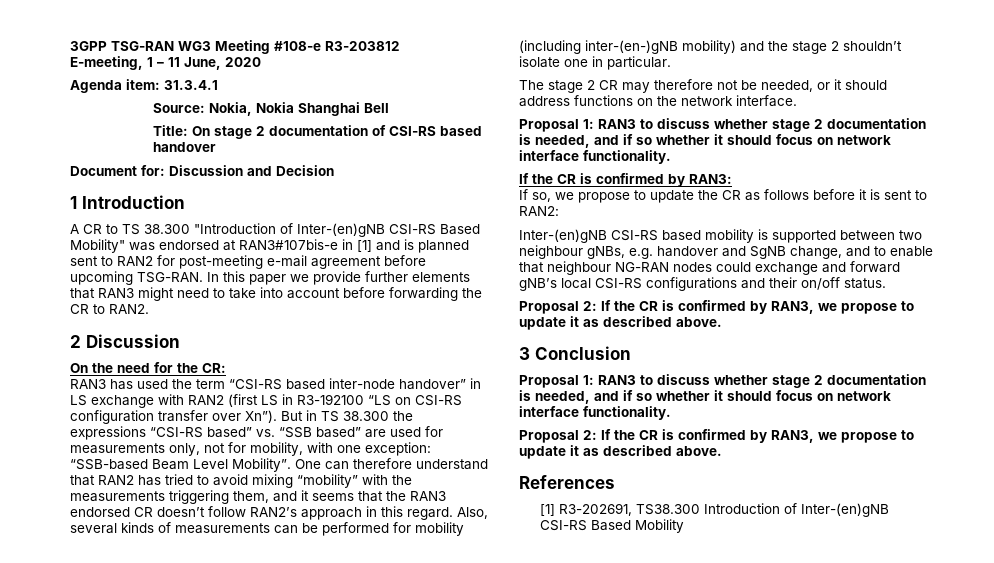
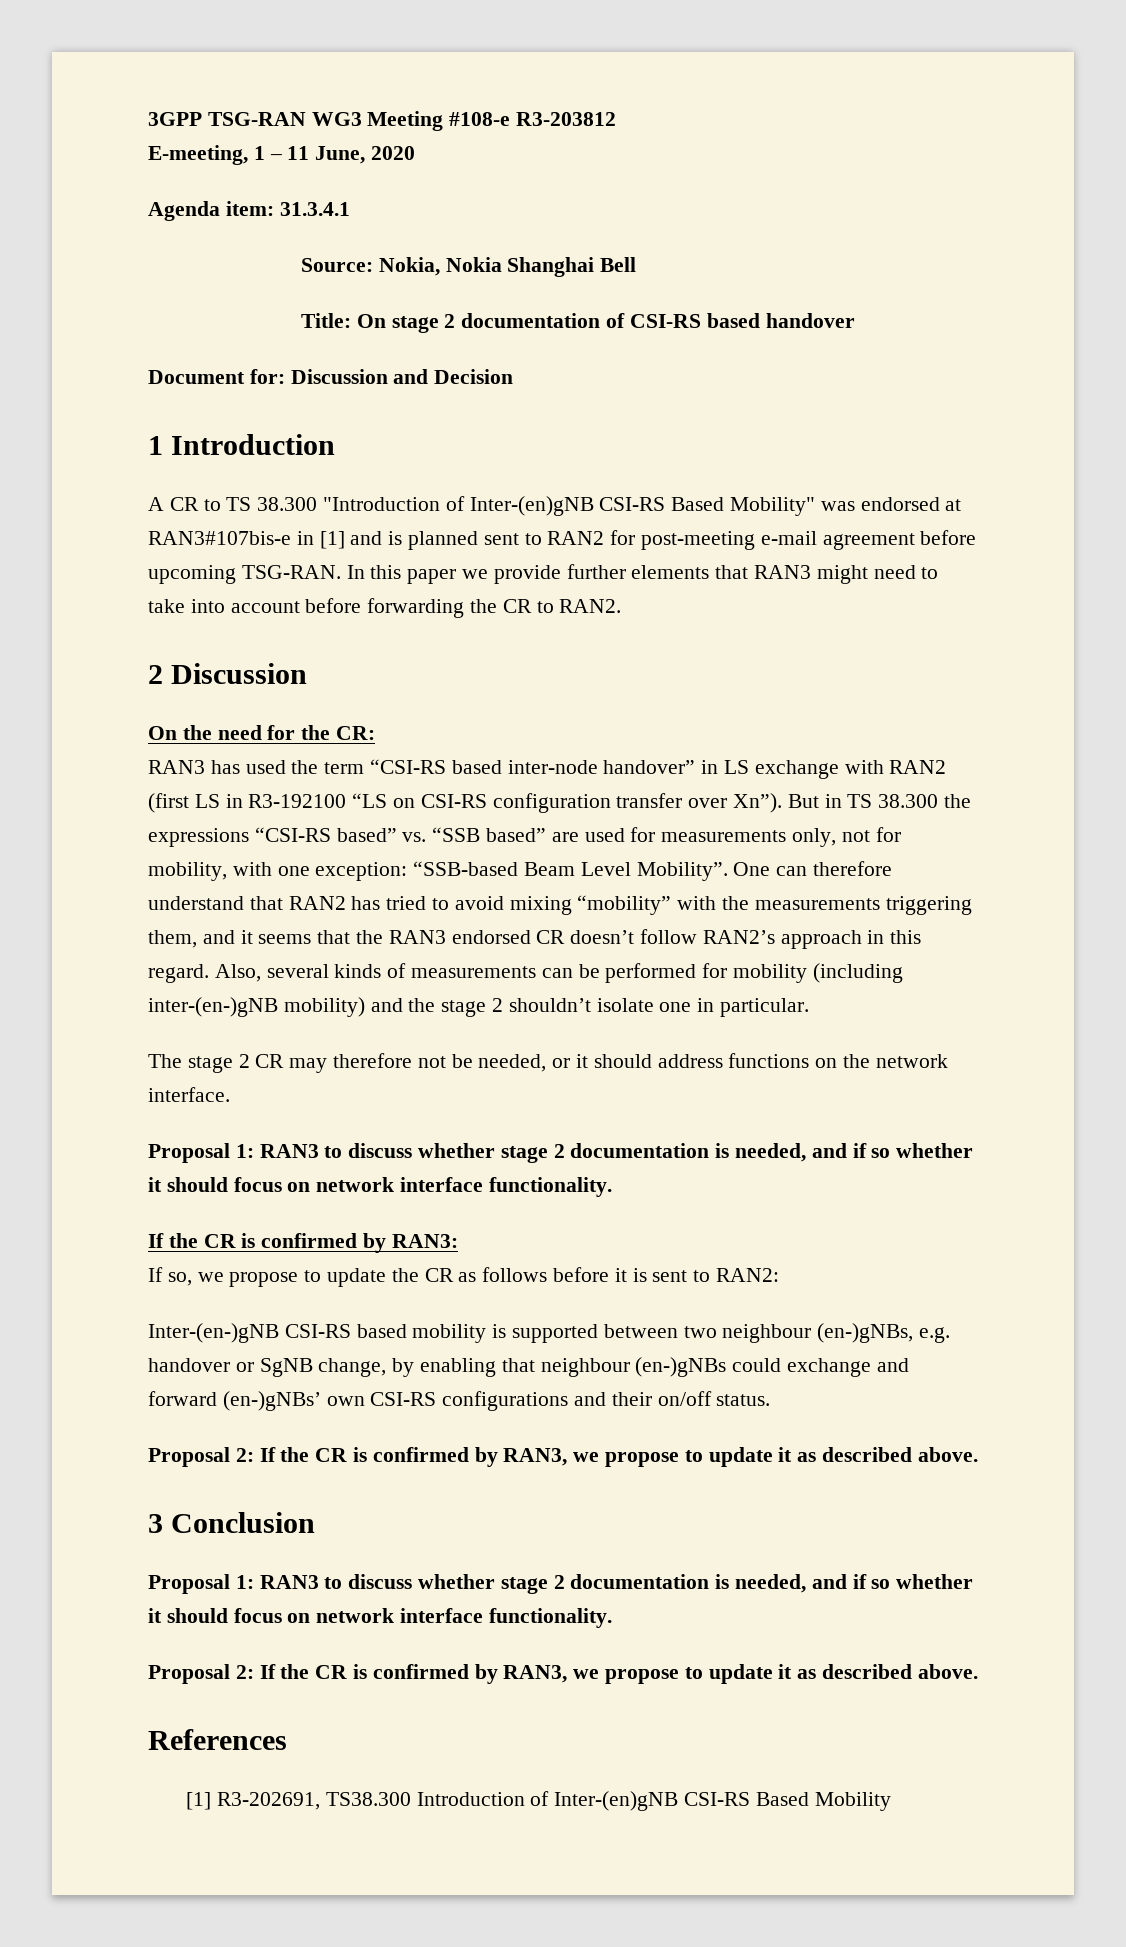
- Inter-(en)gNB CSI-RS based mobility is supported between two neighbour gNBs, e.g. handover and SgNB change, and to enable that neighbour NG-RAN nodes could exchange and forward gNB’s local CSI-RS configurations and their on/off status.
+ Inter-(en-)gNB CSI-RS based mobility is supported between two neighbour (en-)gNBs, e.g. handover or SgNB change, by enabling that neighbour (en-)gNBs could exchange and forward (en-)gNBs’ own CSI-RS configurations and their on/off status.

